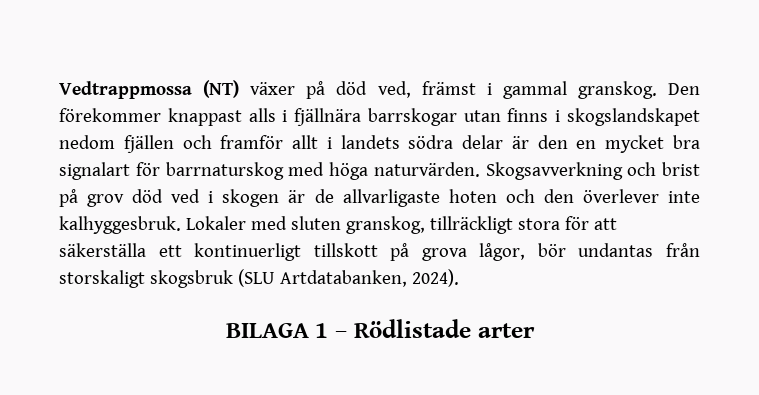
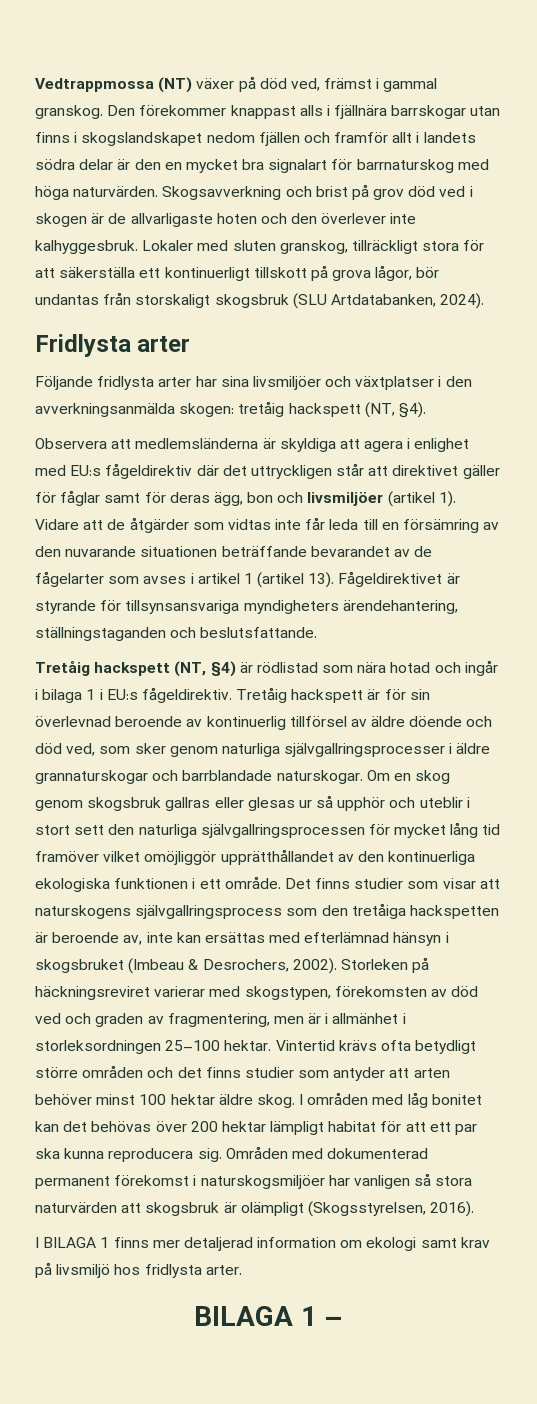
+ Fridlysta arter
+ Följande fridlysta arter har sina livsmiljöer och växtplatser i den avverkningsanmälda skogen: tretåig hackspett (NT, §4).
+ Observera att medlemsländerna är skyldiga att agera i enlighet med EU:s fågeldirektiv där det uttryckligen står att direktivet gäller för fåglar samt för deras ägg, bon och livsmiljöer (artikel 1). Vidare att de åtgärder som vidtas inte får leda till en försämring av den nuvarande situationen beträffande bevarandet av de fågelarter som avses i artikel 1 (artikel 13). Fågeldirektivet är styrande för tillsynsansvariga myndigheters ärendehantering, ställningstaganden och beslutsfattande.
+ Tretåig hackspett (NT, §4) är rödlistad som nära hotad och ingår i bilaga 1 i EU:s fågeldirektiv. Tretåig hackspett är för sin överlevnad beroende av kontinuerlig tillförsel av äldre döende och död ved, som sker genom naturliga självgallringsprocesser i äldre grannaturskogar och barrblandade naturskogar. Om en skog genom skogsbruk gallras eller glesas ur så upphör och uteblir i stort sett den naturliga självgallringsprocessen för mycket lång tid framöver vilket omöjliggör upprätthållandet av den kontinuerliga ekologiska funktionen i ett område. Det finns studier som visar att naturskogens självgallringsprocess som den tretåiga hackspetten är beroende av, inte kan ersättas med efterlämnad hänsyn i skogsbruket (Imbeau & Desrochers, 2002). Storleken på häckningsreviret varierar med skogstypen, förekomsten av död ved och graden av fragmentering, men är i allmänhet i storleksordningen 25–100 hektar. Vintertid krävs ofta betydligt större områden och det finns studier som antyder att arten behöver minst 100 hektar äldre skog. I områden med låg bonitet kan det behövas över 200 hektar lämpligt habitat för att ett par ska kunna reproducera sig. Områden med dokumenterad permanent förekomst i naturskogsmiljöer har vanligen så stora naturvärden att skogsbruk är olämpligt (Skogsstyrelsen, 2016).
+ I BILAGA 1 finns mer detaljerad information om ekologi samt krav på livsmiljö hos fridlysta arter.
- BILAGA 1 – Rödlistade arter
+ BILAGA 1 –

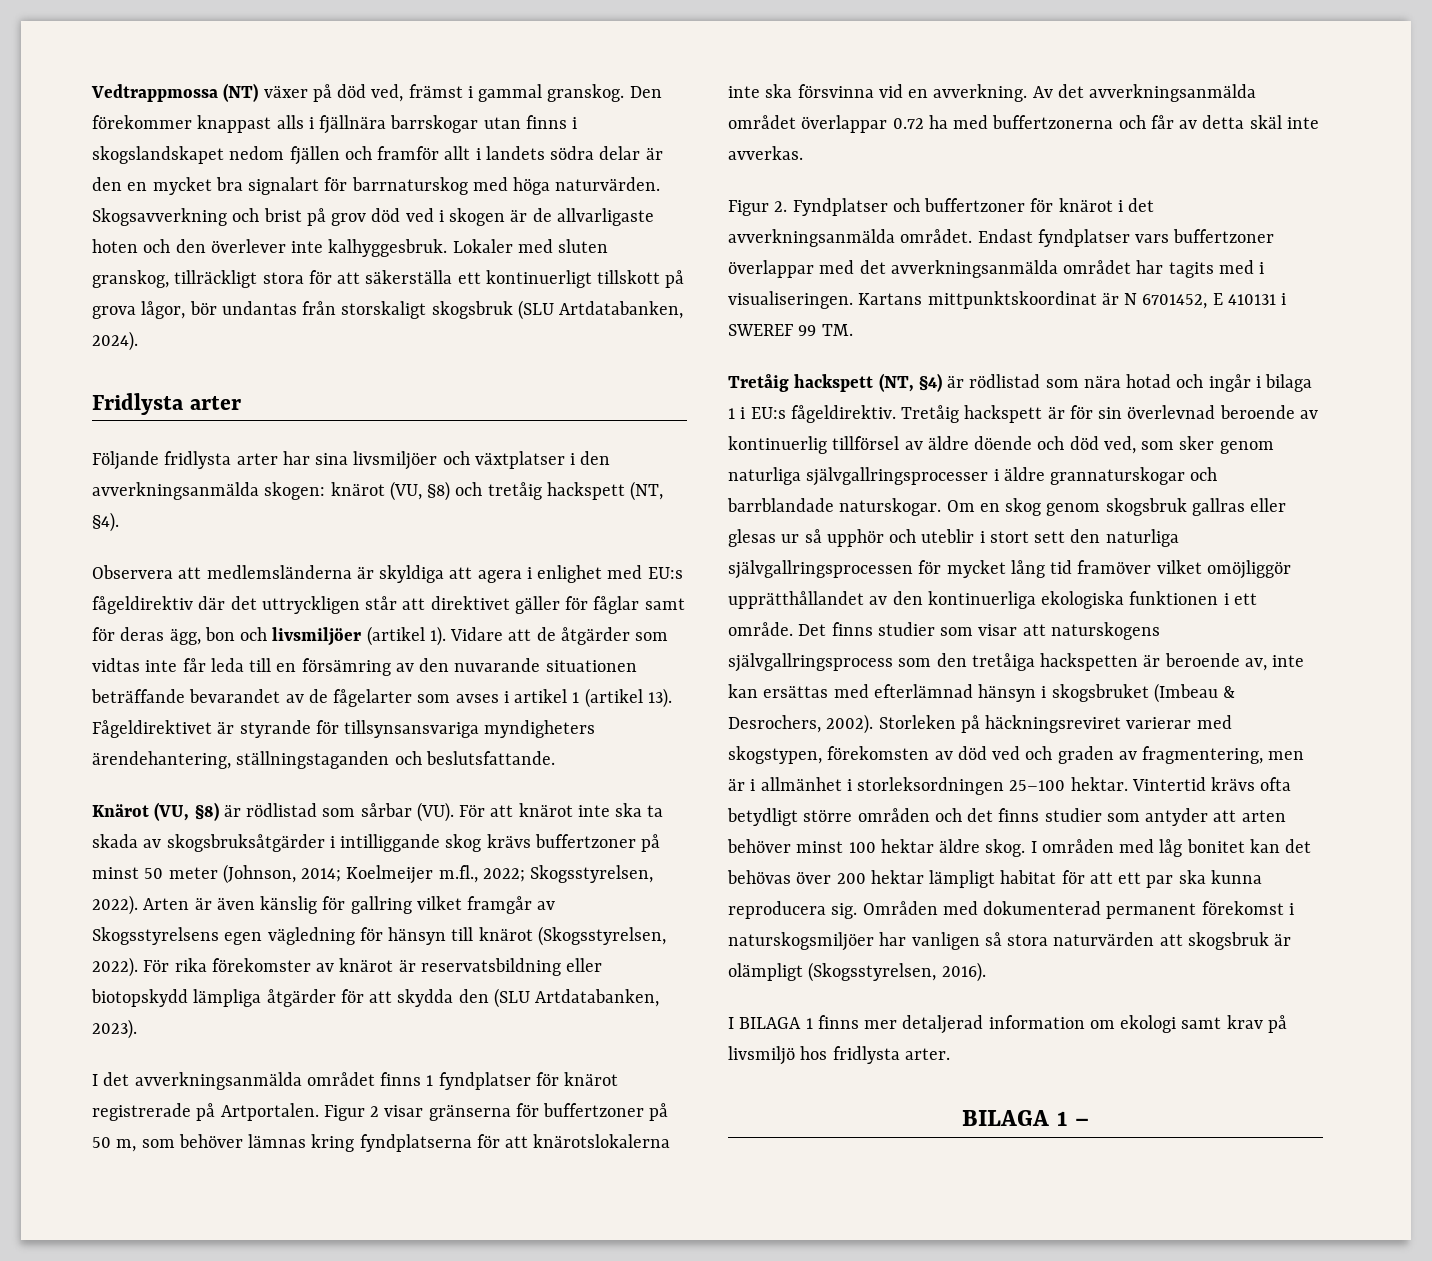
- Följande fridlysta arter har sina livsmiljöer och växtplatser i den avverkningsanmälda skogen: tretåig hackspett (NT, §4).
+ Följande fridlysta arter har sina livsmiljöer och växtplatser i den avverkningsanmälda skogen: knärot (VU, §8) och tretåig hackspett (NT, §4).
+ Knärot (VU, §8) är rödlistad som sårbar (VU). För att knärot inte ska ta skada av skogsbruksåtgärder i intilliggande skog krävs buffertzoner på minst 50 meter (Johnson, 2014; Koelmeijer m.fl., 2022; Skogsstyrelsen, 2022). Arten är även känslig för gallring vilket framgår av Skogsstyrelsens egen vägledning för hänsyn till knärot (Skogsstyrelsen, 2022). För rika förekomster av knärot är reservatsbildning eller biotopskydd lämpliga åtgärder för att skydda den (SLU Artdatabanken, 2023).
+ I det avverkningsanmälda området finns 1 fyndplatser för knärot registrerade på Artportalen. Figur 2 visar gränserna för buffertzoner på 50 m, som behöver lämnas kring fyndplatserna för att knärotslokalerna inte ska försvinna vid en avverkning. Av det avverkningsanmälda området överlappar 0.72 ha med buffertzonerna och får av detta skäl inte avverkas.
+ Figur 2. Fyndplatser och buffertzoner för knärot i det avverkningsanmälda området. Endast fyndplatser vars buffertzoner överlappar med det avverkningsanmälda området har tagits med i visualiseringen. Kartans mittpunktskoordinat är N 6701452, E 410131 i SWEREF 99 TM.

